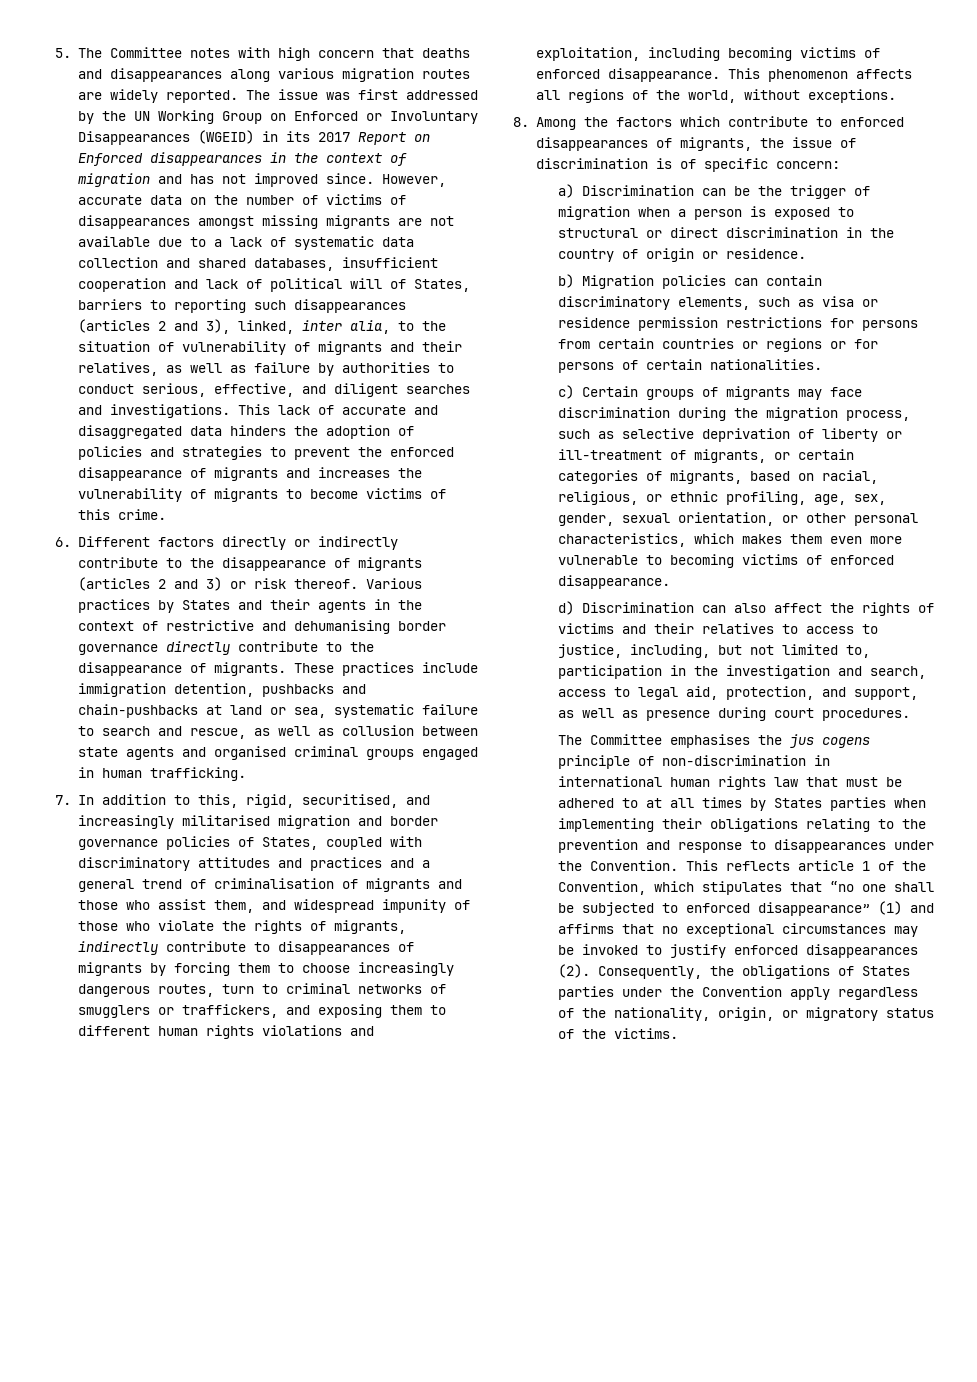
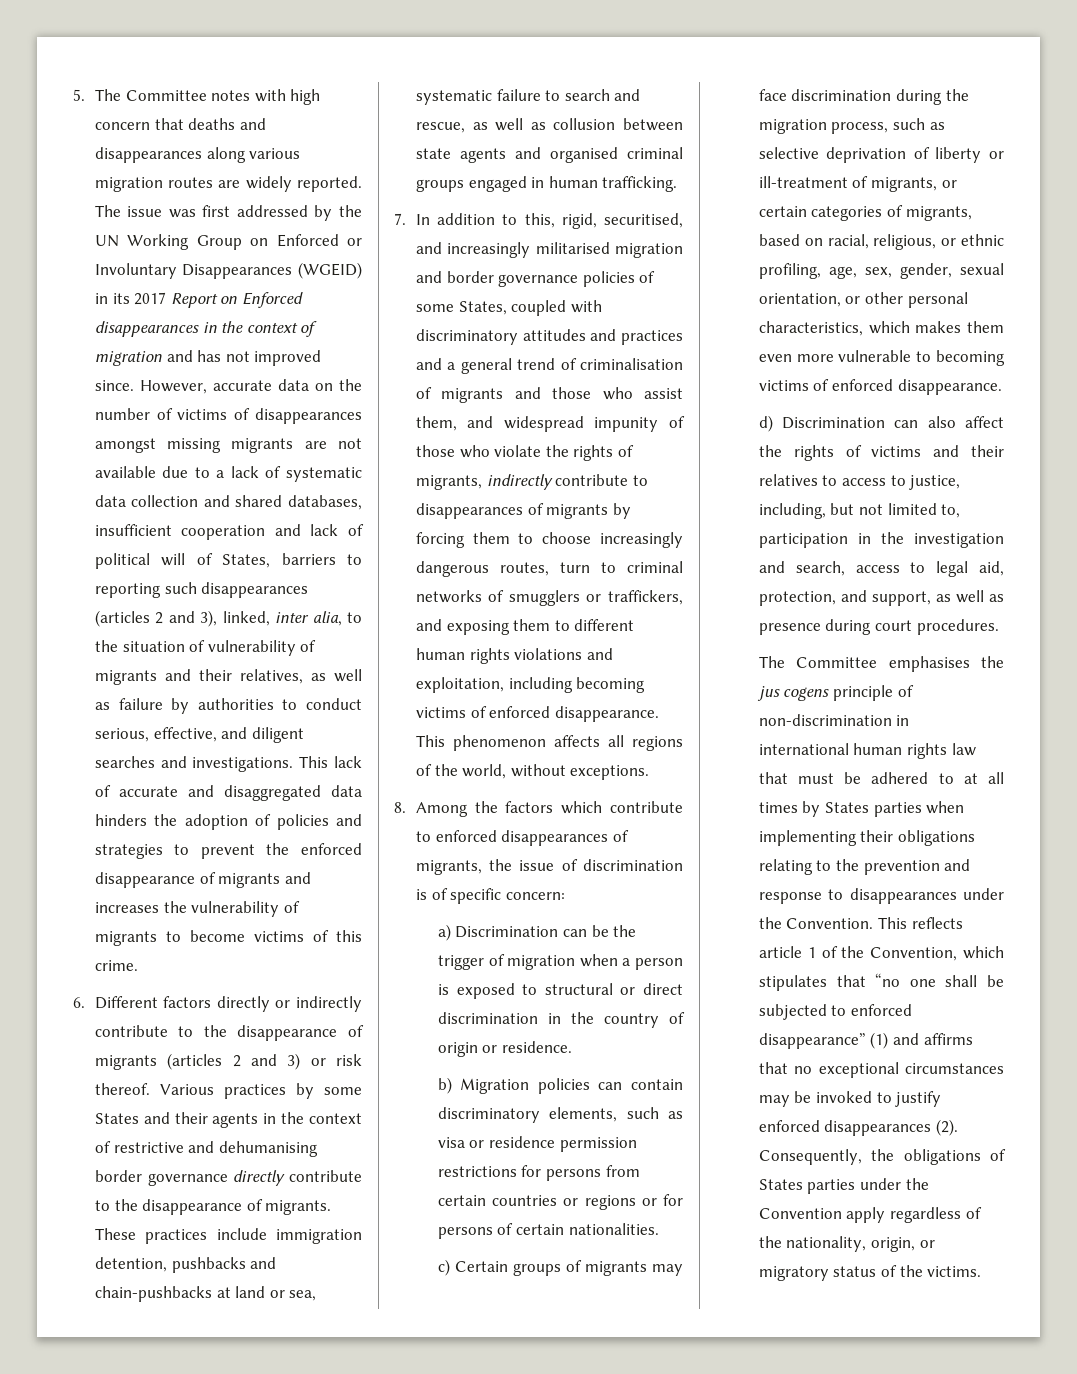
- Various practices by States and their agents in the context of restrictive and dehumanising border governance directly contribute to the disappearance of migrants.
+ Various practices by some States and their agents in the context of restrictive and dehumanising border governance directly contribute to the disappearance of migrants.
- 7. In addition to this, rigid, securitised, and increasingly militarised migration and border governance policies of States, coupled with discriminatory attitudes and practices and a general trend of criminalisation of migrants and those who assist them, and widespread impunity of those who violate the rights of migrants, indirectly contribute to disappearances of migrants by forcing them to choose increasingly dangerous routes, turn to criminal networks of smugglers or traffickers, and exposing them to different human rights violations and exploitation, including becoming victims of enforced disappearance.
+ 7. In addition to this, rigid, securitised, and increasingly militarised migration and border governance policies of some States, coupled with discriminatory attitudes and practices and a general trend of criminalisation of migrants and those who assist them, and widespread impunity of those who violate the rights of migrants, indirectly contribute to disappearances of migrants by forcing them to choose increasingly dangerous routes, turn to criminal networks of smugglers or traffickers, and exposing them to different human rights violations and exploitation, including becoming victims of enforced disappearance.

